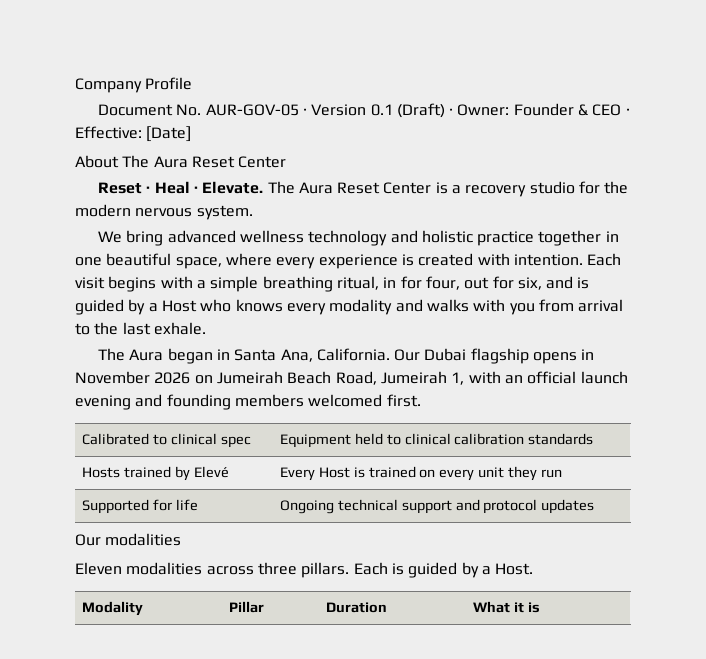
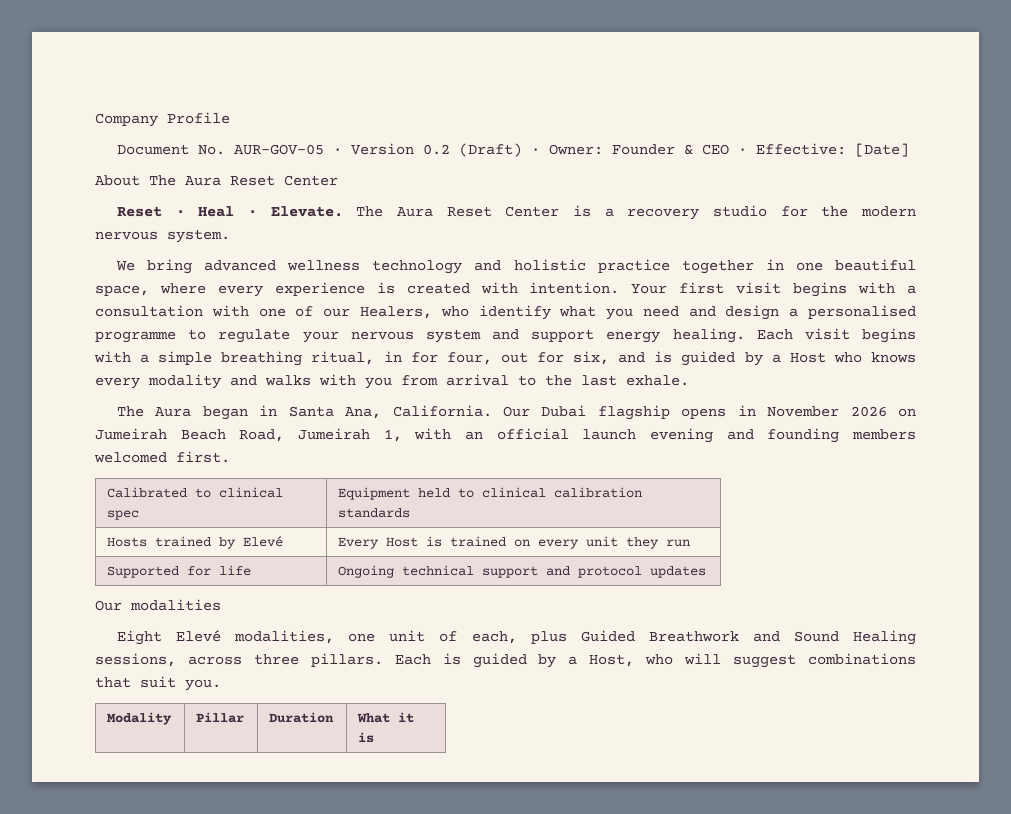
- Document No. AUR-GOV-05 · Version 0.1 (Draft) · Owner: Founder & CEO · Effective: [Date]
+ Document No. AUR-GOV-05 · Version 0.2 (Draft) · Owner: Founder & CEO · Effective: [Date]
+ Your first visit begins with a consultation with one of our Healers, who identify what you need and design a personalised programme to regulate your nervous system and support energy healing.
- Eleven modalities across three pillars.
+ Eight Elevé modalities, one unit of each, plus Guided Breathwork and Sound Healing sessions, across three pillars.
- Each is guided by a Host.
+ Each is guided by a Host, who will suggest combinations that suit you.

